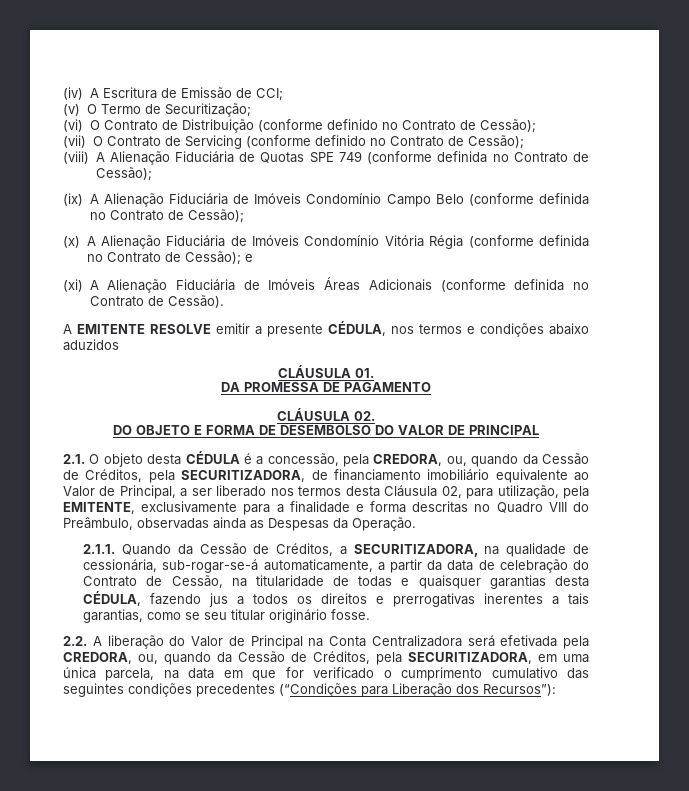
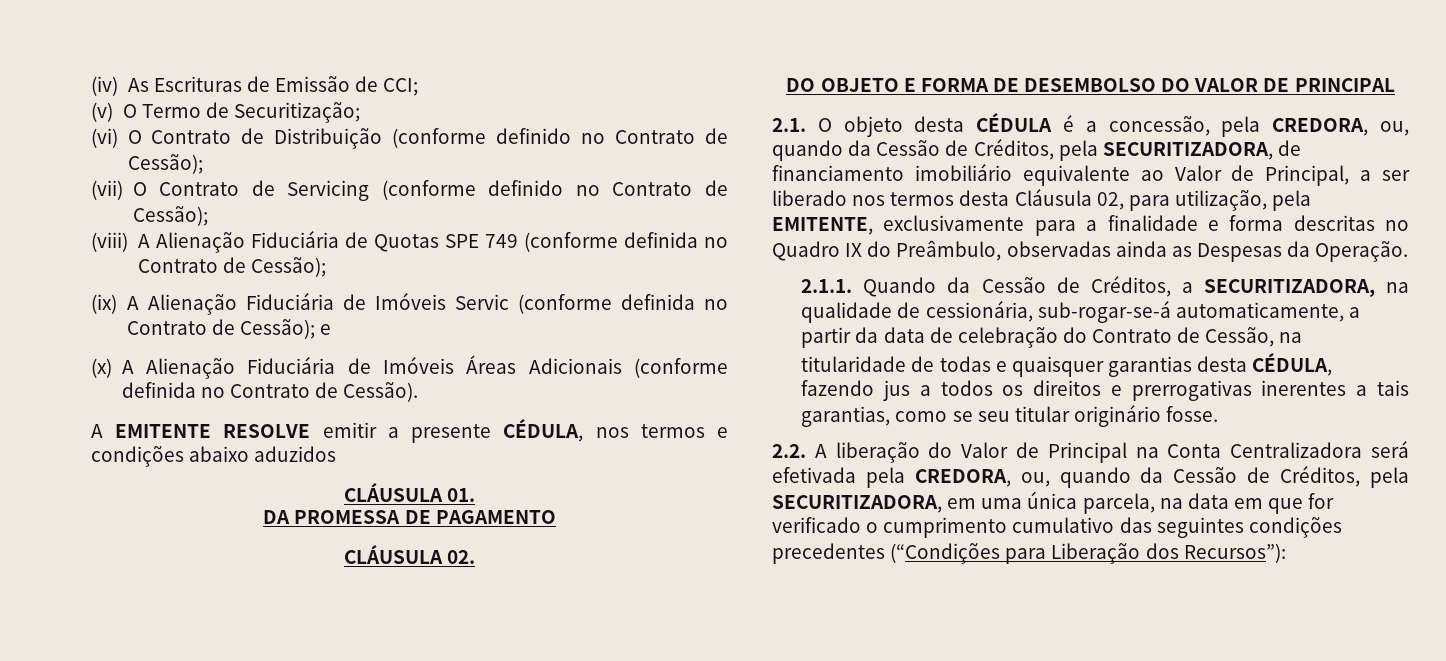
- (iv) A Escritura de Emissão de CCI;
+ (iv) As Escrituras de Emissão de CCI;
- (ix) A Alienação Fiduciária de Imóveis Condomínio Campo Belo (conforme definida no Contrato de Cessão);
- (x) A Alienação Fiduciária de Imóveis Condomínio Vitória Régia (conforme definida no Contrato de Cessão); e
+ (ix) A Alienação Fiduciária de Imóveis Servic (conforme definida no Contrato de Cessão); e
- (xi) A Alienação Fiduciária de Imóveis Áreas Adicionais (conforme definida no Contrato de Cessão).
+ (x) A Alienação Fiduciária de Imóveis Áreas Adicionais (conforme definida no Contrato de Cessão).
- 2.1. O objeto desta CÉDULA é a concessão, pela CREDORA, ou, quando da Cessão de Créditos, pela SECURITIZADORA, de financiamento imobiliário equivalente ao Valor de Principal, a ser liberado nos termos desta Cláusula 02, para utilização, pela EMITENTE, exclusivamente para a finalidade e forma descritas no Quadro VIII do Preâmbulo, observadas ainda as Despesas da Operação.
+ 2.1. O objeto desta CÉDULA é a concessão, pela CREDORA, ou, quando da Cessão de Créditos, pela SECURITIZADORA, de financiamento imobiliário equivalente ao Valor de Principal, a ser liberado nos termos desta Cláusula 02, para utilização, pela EMITENTE, exclusivamente para a finalidade e forma descritas no Quadro IX do Preâmbulo, observadas ainda as Despesas da Operação.

